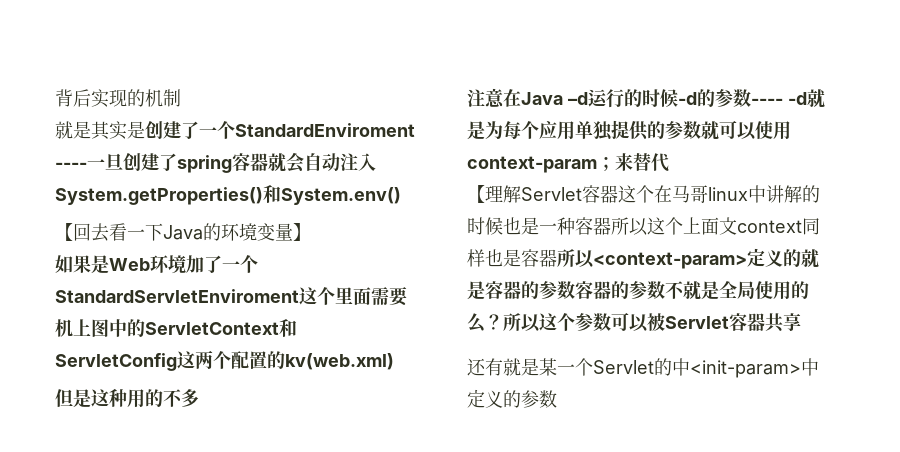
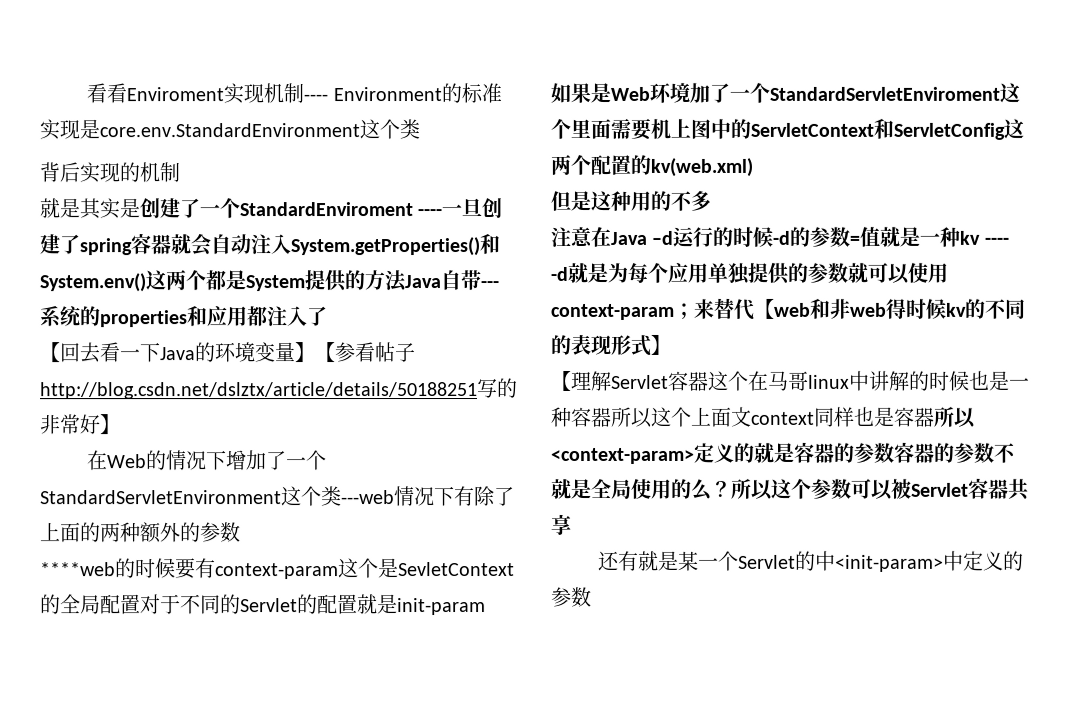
+ 看看Enviroment实现机制---- Environment的标准实现是core.env.StandardEnvironment这个类
- 就是其实是创建了一个StandardEnviroment ----一旦创建了spring容器就会自动注入System.getProperties()和System.env()
+ 就是其实是创建了一个StandardEnviroment ----一旦创建了spring容器就会自动注入System.getProperties()和System.env()这两个都是System提供的方法Java自带---系统的properties和应用都注入了
- 【回去看一下Java的环境变量】
+ 【回去看一下Java的环境变量】【参看帖子http://blog.csdn.net/dslztx/article/details/50188251写的非常好】
+ 在Web的情况下增加了一个StandardServletEnvironment这个类---web情况下有除了上面的两种额外的参数
+ ****web的时候要有context-param这个是SevletContext的全局配置对于不同的Servlet的配置就是init-param
- 注意在Java –d运行的时候-d的参数---- -d就是为每个应用单独提供的参数就可以使用context-param；来替代
+ 注意在Java –d运行的时候-d的参数=值就是一种kv ---- -d就是为每个应用单独提供的参数就可以使用context-param；来替代【web和非web得时候kv的不同的表现形式】

